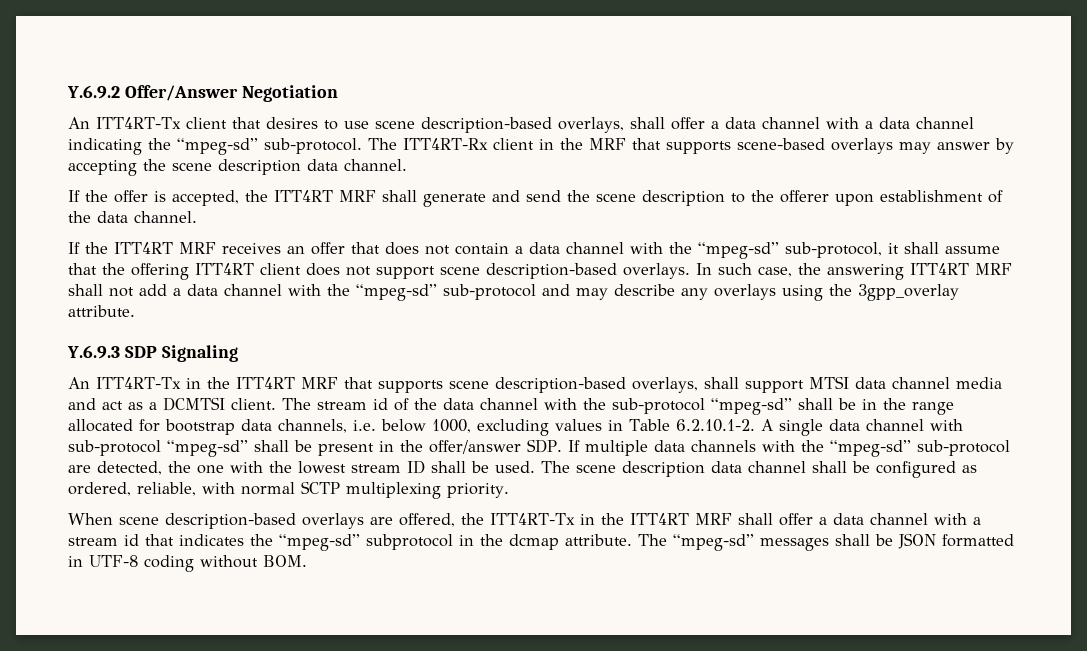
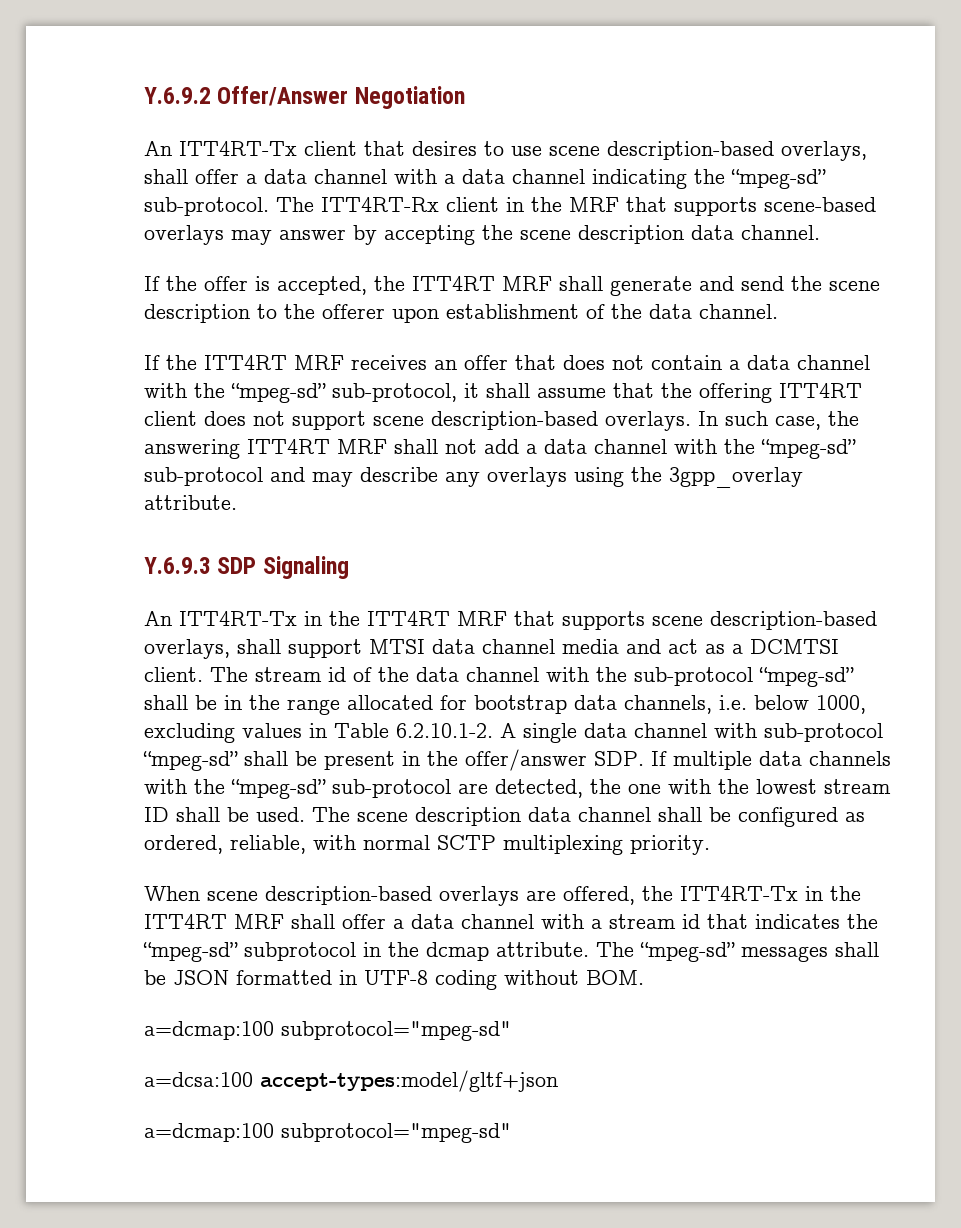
  The “mpeg-sd” messages shall be JSON formatted in UTF-8 coding without BOM.
+ a=dcmap:100 subprotocol="mpeg-sd"
+ a=dcsa:100 accept-types:model/gltf+json
+ a=dcmap:100 subprotocol="mpeg-sd"

